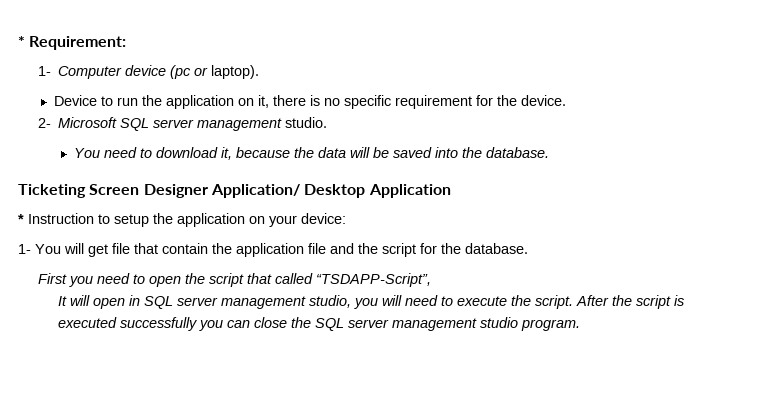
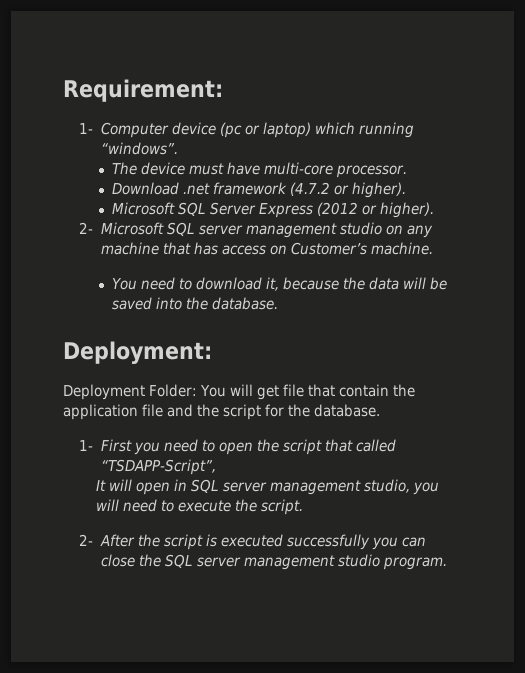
- * Requirement:
+ Requirement:
- 1- Computer device (pc or laptop).
- Device to run the application on it, there is no specific requirement for the device.
+ 1- Computer device (pc or laptop) which running “windows”.
+ The device must have multi-core processor.
+ Download .net framework (4.7.2 or higher).
+ Microsoft SQL Server Express (2012 or higher).
- 2- Microsoft SQL server management studio.
+ 2- Microsoft SQL server management studio on any machine that has access on Customer’s machine.
- Ticketing Screen Designer Application/ Desktop Application
- * Instruction to setup the application on your device:
- 1- You will get file that contain the application file and the script for the database.
+ Deployment:
+ Deployment Folder: You will get file that contain the application file and the script for the database.
- First you need to open the script that called “TSDAPP-Script”,
+ 1- First you need to open the script that called “TSDAPP-Script”,
- It will open in SQL server management studio, you will need to execute the script. After the script is executed successfully you can close the SQL server management studio program.
+ It will open in SQL server management studio, you will need to execute the script.
+ 2- After the script is executed successfully you can close the SQL server management studio program.

